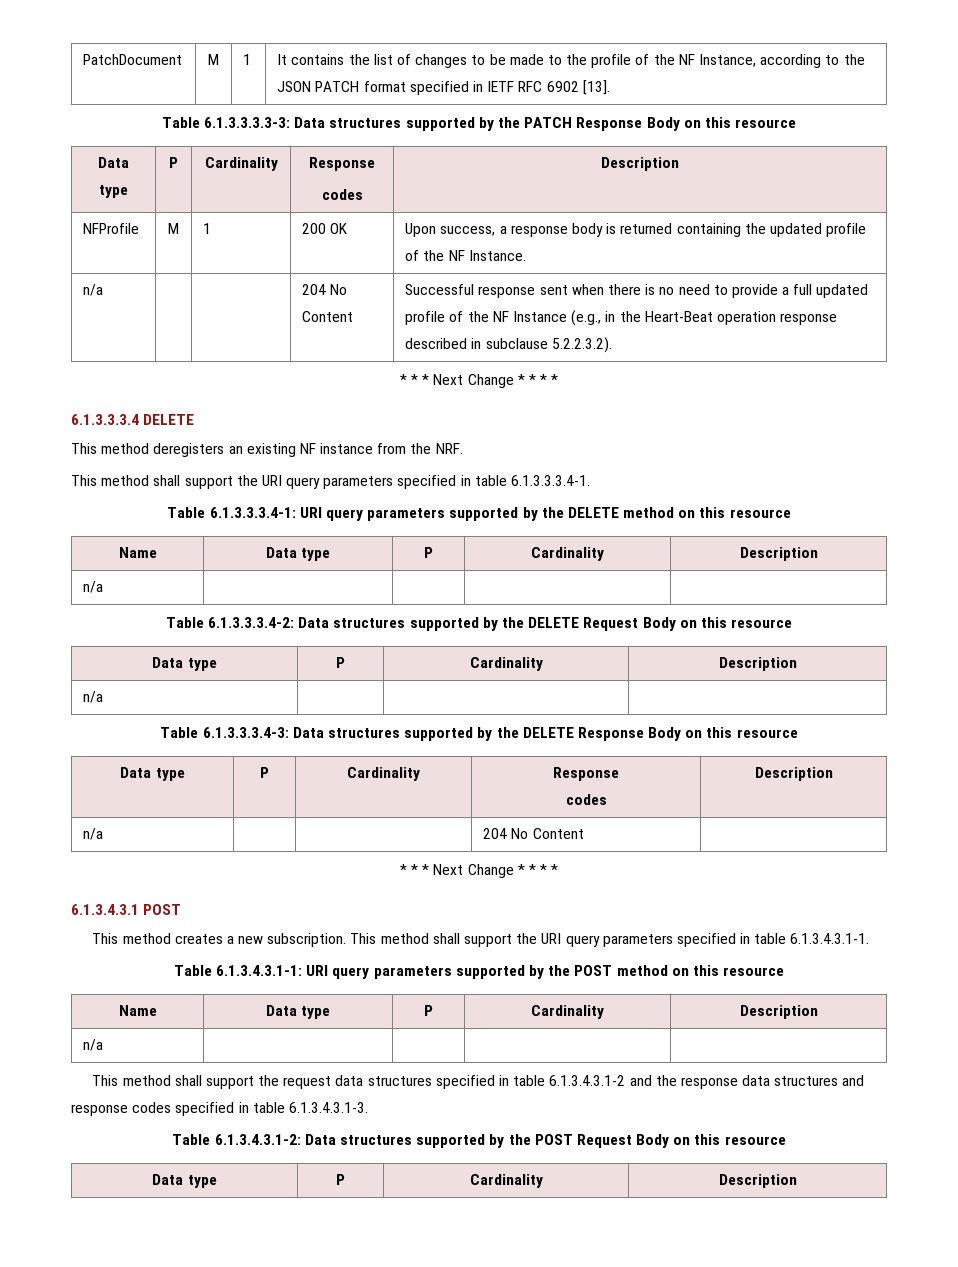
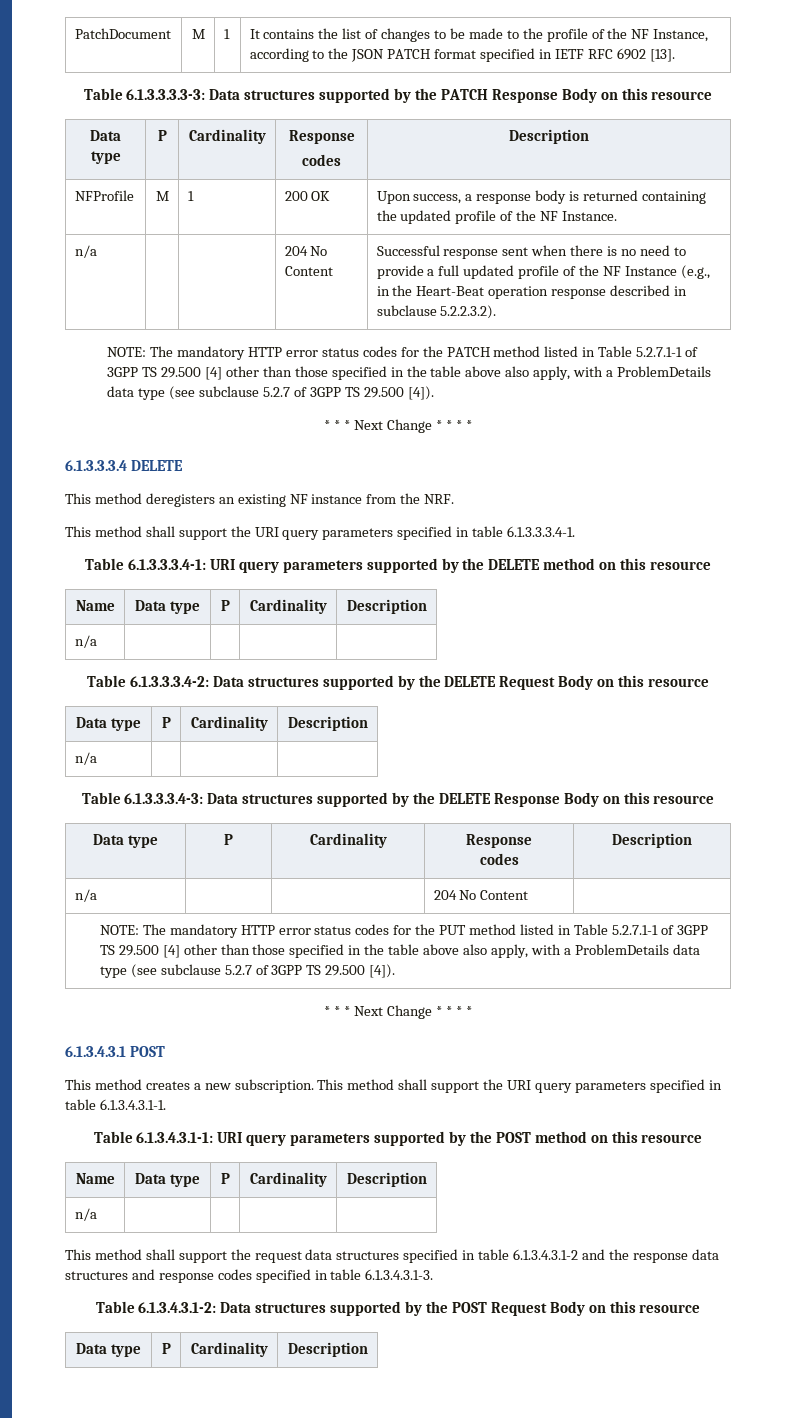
+ NOTE: The mandatory HTTP error status codes for the PATCH method listed in Table 5.2.7.1-1 of 3GPP TS 29.500 [4] other than those specified in the table above also apply, with a ProblemDetails data type (see subclause 5.2.7 of 3GPP TS 29.500 [4]).
+ NOTE: The mandatory HTTP error status codes for the PUT method listed in Table 5.2.7.1-1 of 3GPP TS 29.500 [4] other than those specified in the table above also apply, with a ProblemDetails data type (see subclause 5.2.7 of 3GPP TS 29.500 [4]).

